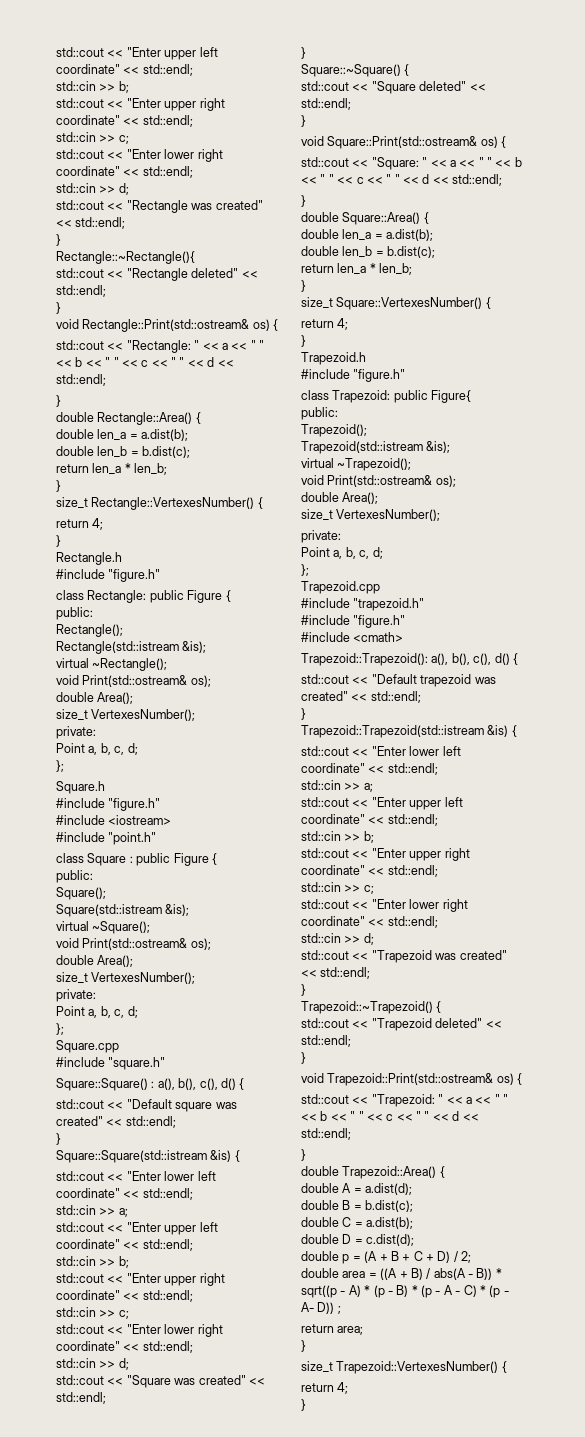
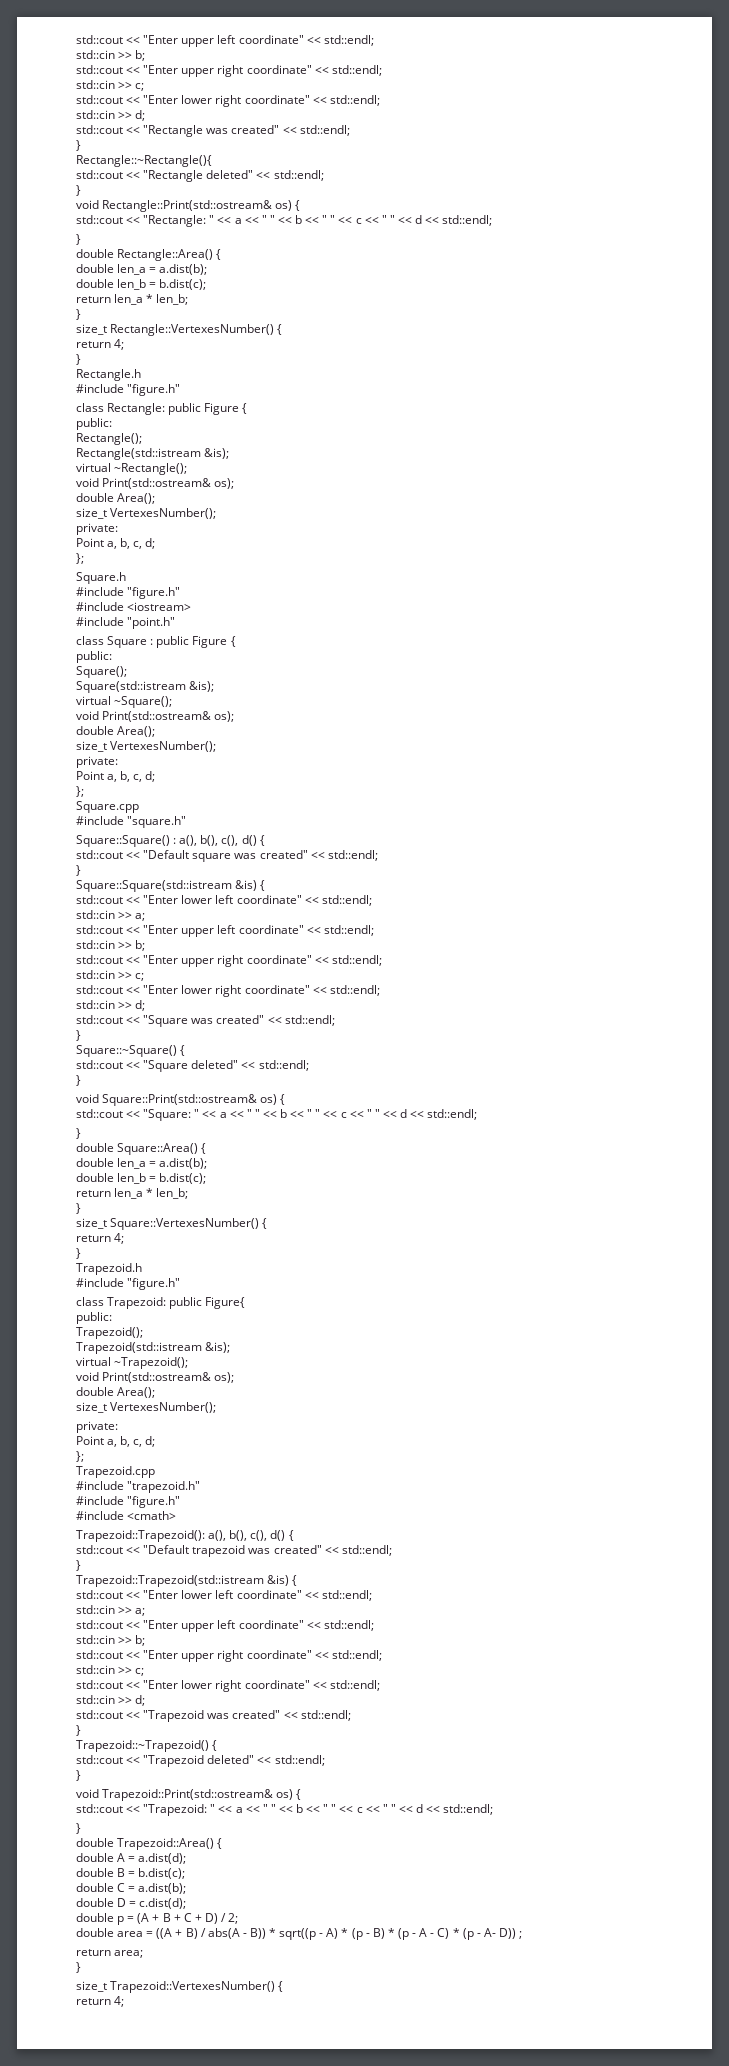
  size_t Trapezoid::VertexesNumber() {
  return 4;
- }

